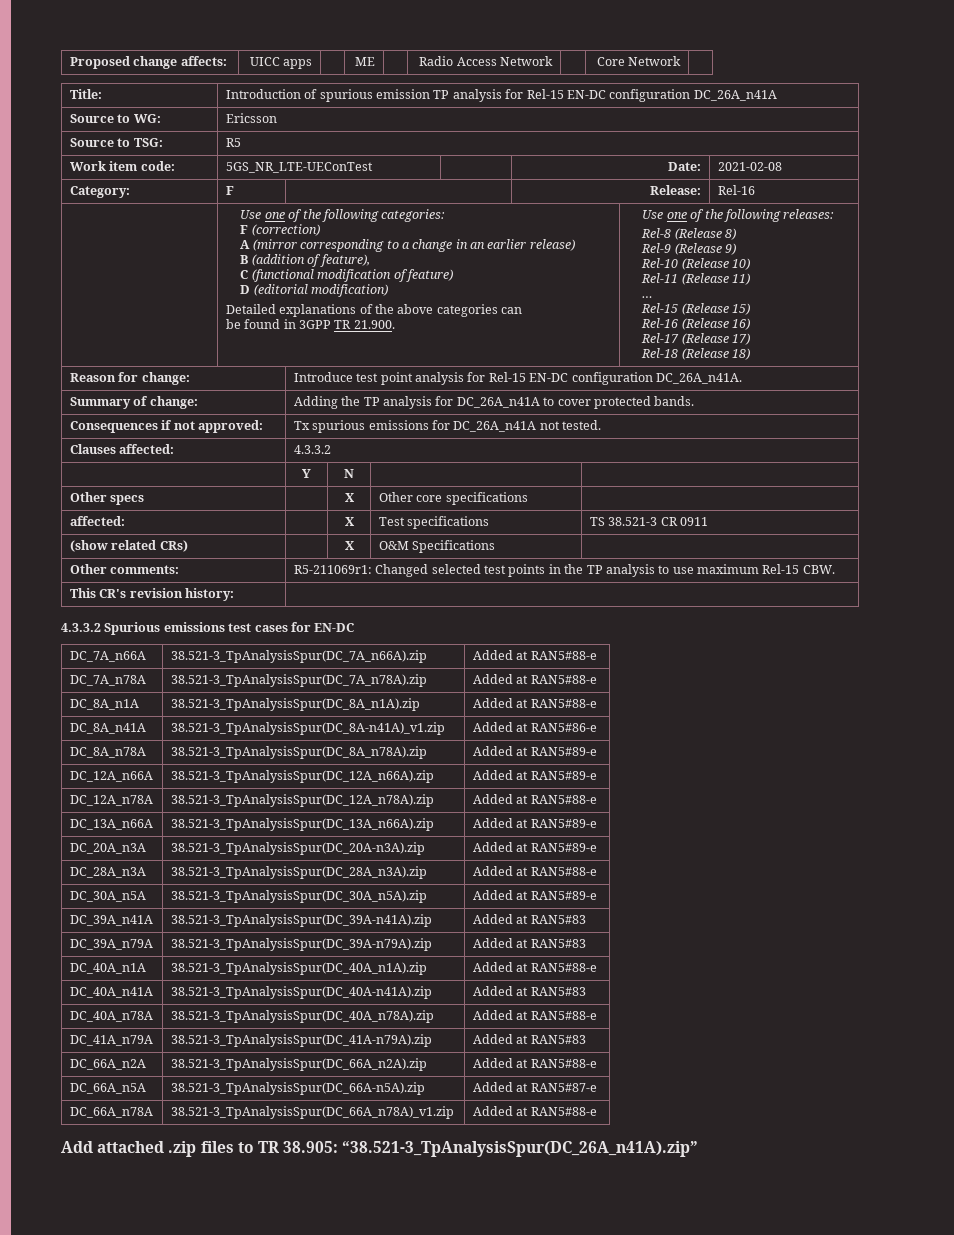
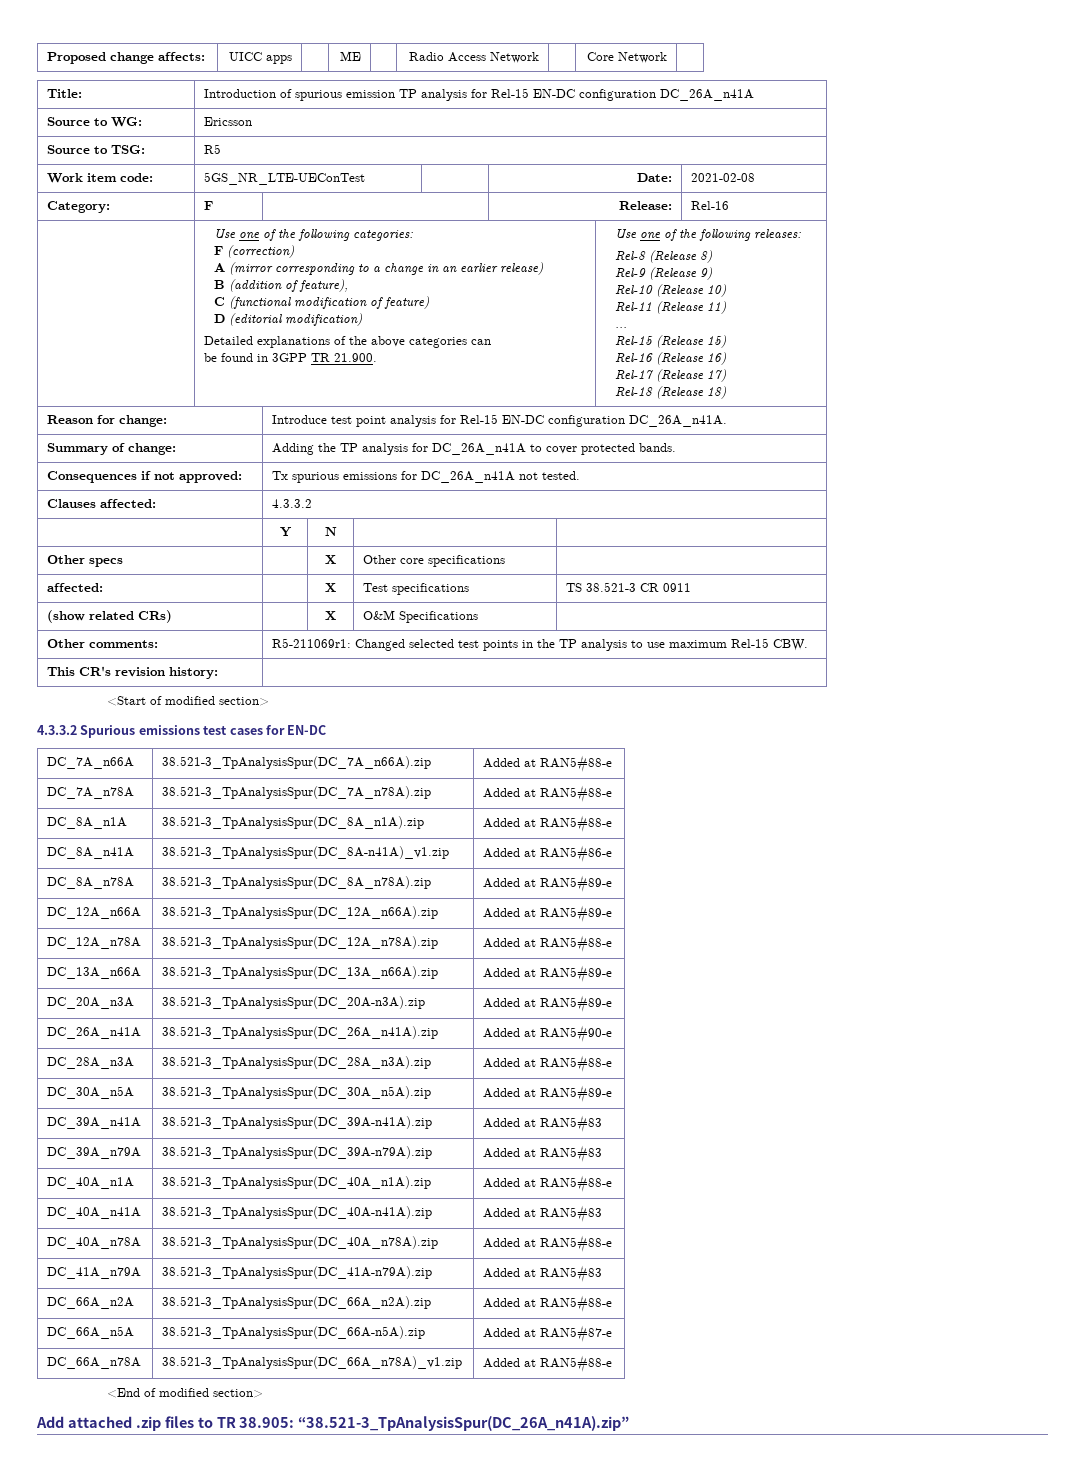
+ <Start of modified section>
+ DC_26A_n41A | 38.521-3_TpAnalysisSpur(DC_26A_n41A).zip | Added at RAN5#90-e
+ <End of modified section>

